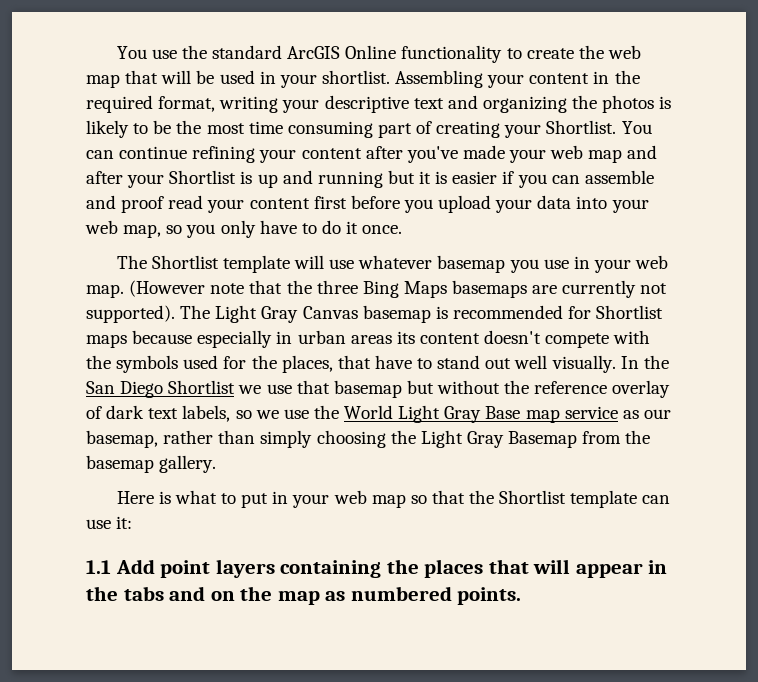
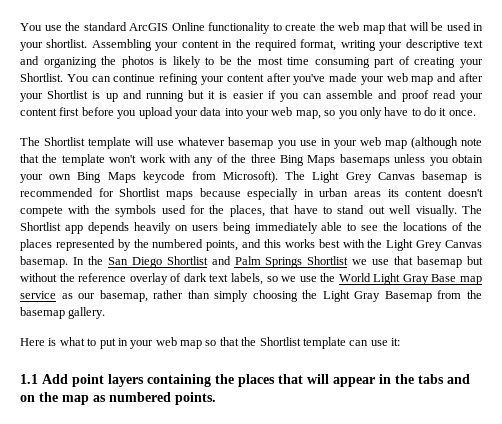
- The Shortlist template will use whatever basemap you use in your web map. (However note that the three Bing Maps basemaps are currently not supported).
+ The Shortlist template will use whatever basemap you use in your web map (although note that the template won't work with any of the three Bing Maps basemaps unless you obtain your own Bing Maps keycode from Microsoft).
- The Light Gray Canvas basemap is recommended for Shortlist maps because especially in urban areas its content doesn't compete with the symbols used for the places, that have to stand out well visually.
+ The Light Grey Canvas basemap is recommended for Shortlist maps because especially in urban areas its content doesn't compete with the symbols used for the places, that have to stand out well visually.
+ The Shortlist app depends heavily on users being immediately able to see the locations of the places represented by the numbered points, and this works best with the Light Grey Canvas basemap.
- In the San Diego Shortlist we use that basemap but without the reference overlay of dark text labels, so we use the World Light Gray Base map service as our basemap, rather than simply choosing the Light Gray Basemap from the basemap gallery.
+ In the San Diego Shortlist and Palm Springs Shortlist we use that basemap but without the reference overlay of dark text labels, so we use the World Light Gray Base map service as our basemap, rather than simply choosing the Light Gray Basemap from the basemap gallery.

